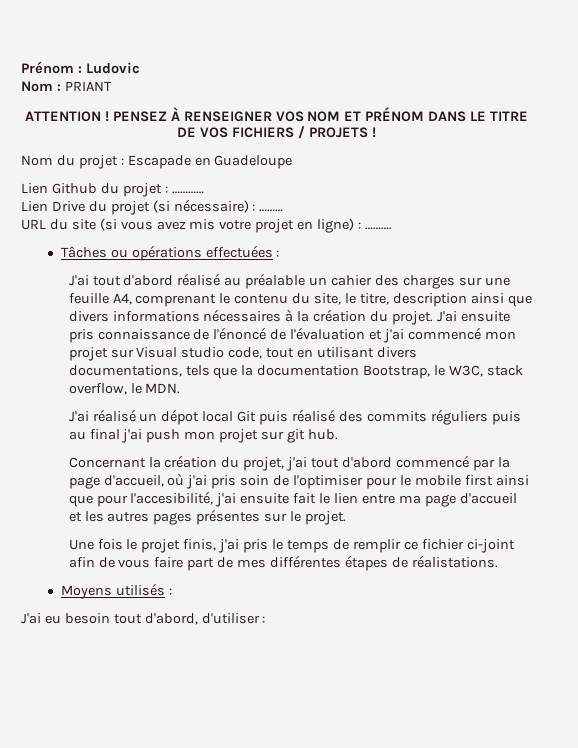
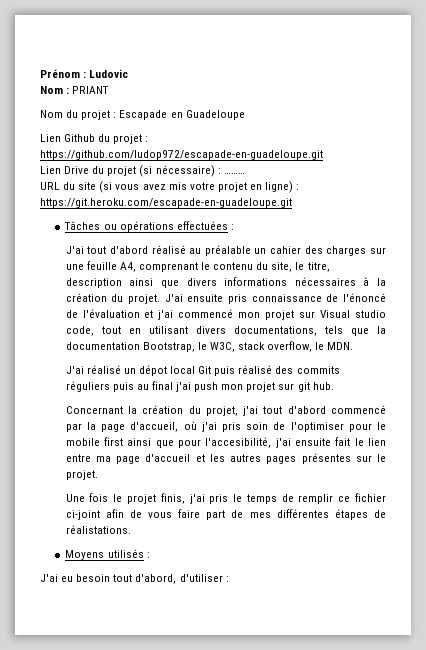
- ATTENTION ! PENSEZ À RENSEIGNER VOS NOM ET PRÉNOM DANS LE TITRE DE VOS FICHIERS / PROJETS !
- Lien Github du projet : …………
+ Lien Github du projet : https://github.com/ludop972/escapade-en-guadeloupe.git
- URL du site (si vous avez mis votre projet en ligne) : ……….
+ URL du site (si vous avez mis votre projet en ligne) : https://git.heroku.com/escapade-en-guadeloupe.git

